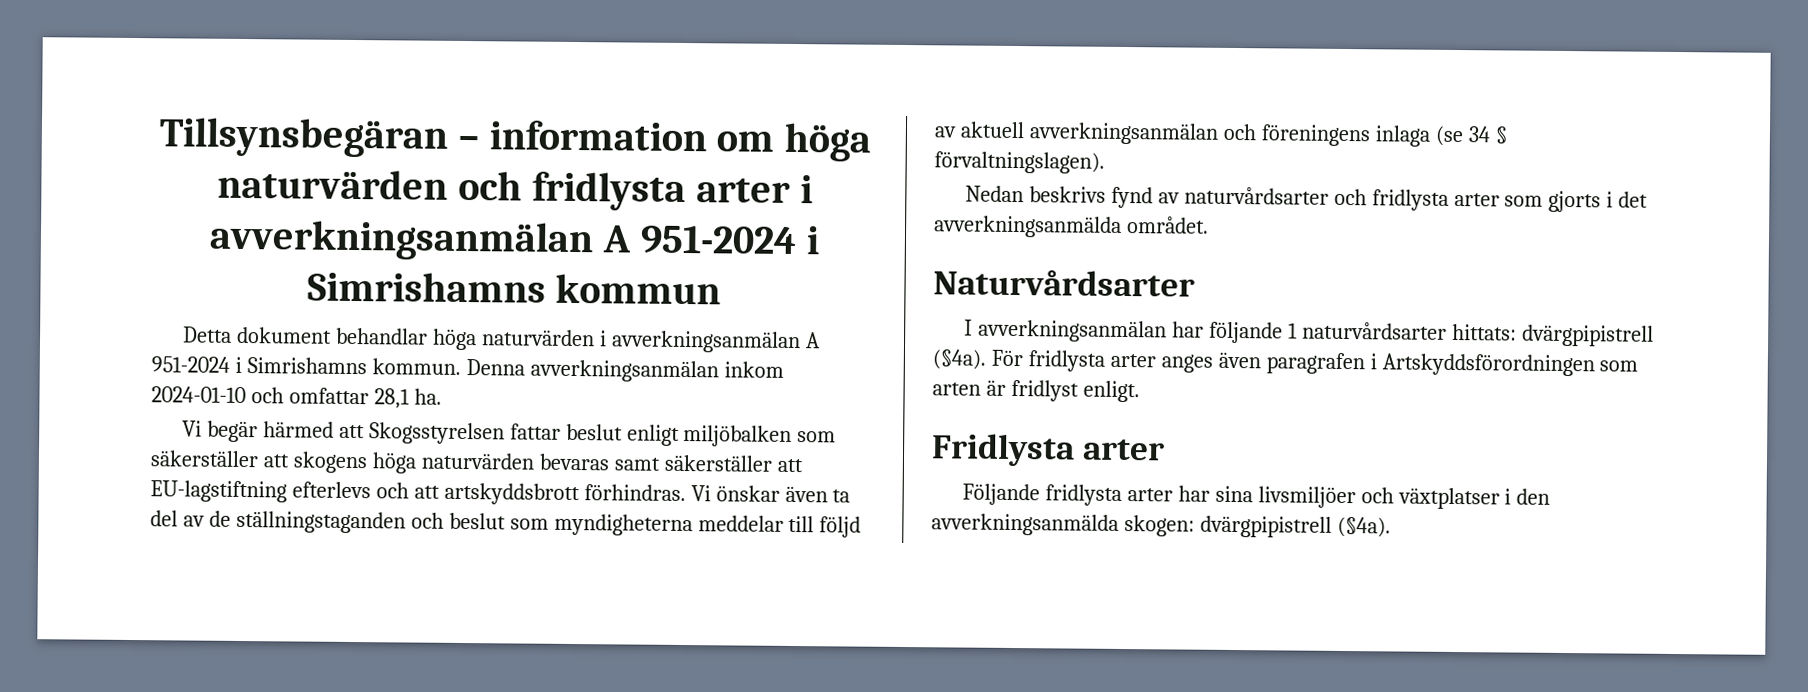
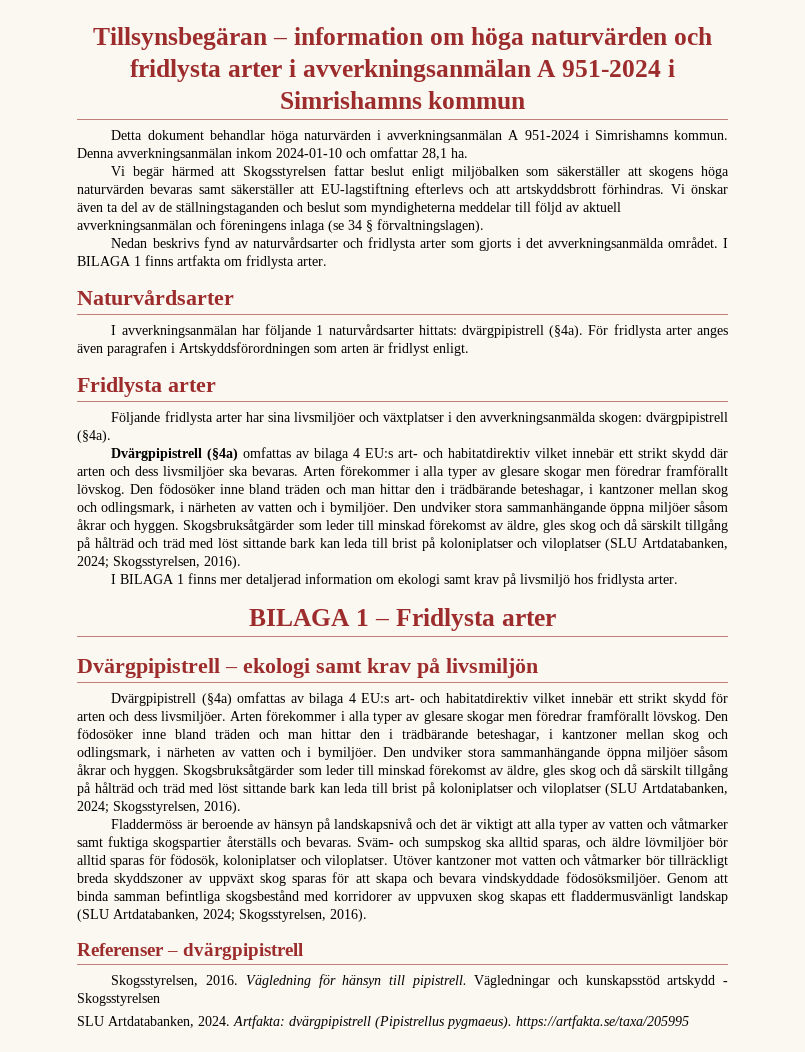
+ I BILAGA 1 finns artfakta om fridlysta arter.
+ Dvärgpipistrell (§4a) omfattas av bilaga 4 EU:s art- och habitatdirektiv vilket innebär ett strikt skydd där arten och dess livsmiljöer ska bevaras. Arten förekommer i alla typer av glesare skogar men föredrar framförallt lövskog. Den födosöker inne bland träden och man hittar den i trädbärande beteshagar, i kantzoner mellan skog och odlingsmark, i närheten av vatten och i bymiljöer. Den undviker stora sammanhängande öppna miljöer såsom åkrar och hyggen. Skogsbruksåtgärder som leder till minskad förekomst av äldre, gles skog och då särskilt tillgång på hålträd och träd med löst sittande bark kan leda till brist på koloniplatser och viloplatser (SLU Artdatabanken, 2024; Skogsstyrelsen, 2016).
+ I BILAGA 1 finns mer detaljerad information om ekologi samt krav på livsmiljö hos fridlysta arter.
+ BILAGA 1 – Fridlysta arter
+ Dvärgpipistrell – ekologi samt krav på livsmiljön
+ Dvärgpipistrell (§4a) omfattas av bilaga 4 EU:s art- och habitatdirektiv vilket innebär ett strikt skydd för arten och dess livsmiljöer. Arten förekommer i alla typer av glesare skogar men föredrar framförallt lövskog. Den födosöker inne bland träden och man hittar den i trädbärande beteshagar, i kantzoner mellan skog och odlingsmark, i närheten av vatten och i bymiljöer. Den undviker stora sammanhängande öppna miljöer såsom åkrar och hyggen. Skogsbruksåtgärder som leder till minskad förekomst av äldre, gles skog och då särskilt tillgång på hålträd och träd med löst sittande bark kan leda till brist på koloniplatser och viloplatser (SLU Artdatabanken, 2024; Skogsstyrelsen, 2016).
+ Fladdermöss är beroende av hänsyn på landskapsnivå och det är viktigt att alla typer av vatten och våtmarker samt fuktiga skogspartier återställs och bevaras. Sväm- och sumpskog ska alltid sparas, och äldre lövmiljöer bör alltid sparas för födosök, koloniplatser och viloplatser. Utöver kantzoner mot vatten och våtmarker bör tillräckligt breda skyddszoner av uppväxt skog sparas för att skapa och bevara vindskyddade födosöksmiljöer. Genom att binda samman befintliga skogsbestånd med korridorer av uppvuxen skog skapas ett fladdermusvänligt landskap (SLU Artdatabanken, 2024; Skogsstyrelsen, 2016).
+ Referenser – dvärgpipistrell
+ Skogsstyrelsen, 2016. Vägledning för hänsyn till pipistrell. Vägledningar och kunskapsstöd artskydd - Skogsstyrelsen
+ SLU Artdatabanken, 2024. Artfakta: dvärgpipistrell (Pipistrellus pygmaeus). https://artfakta.se/taxa/205995

